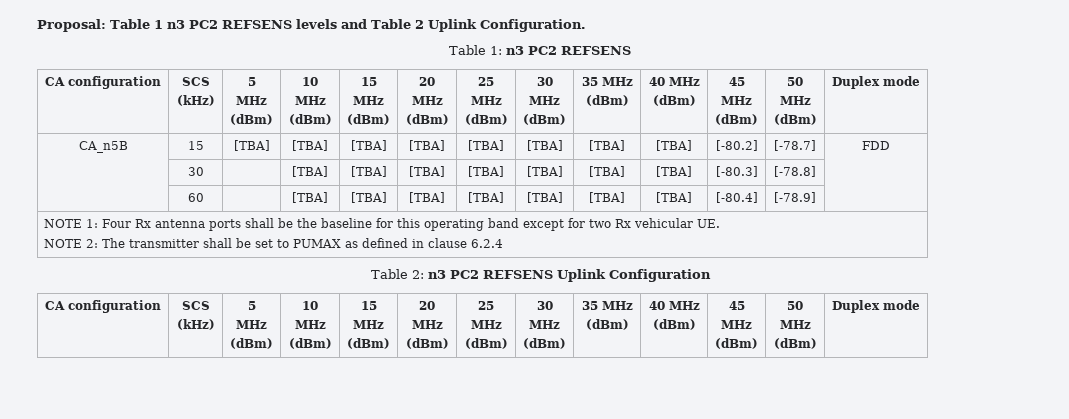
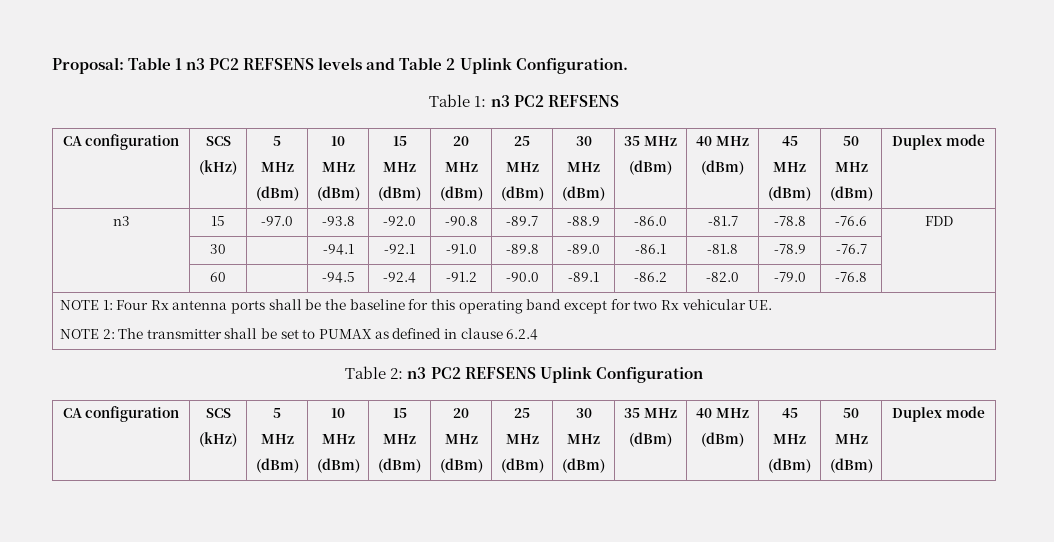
- CA_n5B | 15 | [TBA] | [TBA] | [TBA] | [TBA] | [TBA] | [TBA] | [TBA] | [TBA] | [-80.2] | [-78.7] | FDD
- | 30 | | [TBA] | [TBA] | [TBA] | [TBA] | [TBA] | [TBA] | [TBA] | [-80.3] | [-78.8] |
- | 60 | | [TBA] | [TBA] | [TBA] | [TBA] | [TBA] | [TBA] | [TBA] | [-80.4] | [-78.9] |
+ n3 | 15 | -97.0 | -93.8 | -92.0 | -90.8 | -89.7 | -88.9 | -86.0 | -81.7 | -78.8 | -76.6 | FDD
+ | 30 | | -94.1 | -92.1 | -91.0 | -89.8 | -89.0 | -86.1 | -81.8 | -78.9 | -76.7 |
+ | 60 | | -94.5 | -92.4 | -91.2 | -90.0 | -89.1 | -86.2 | -82.0 | -79.0 | -76.8 |

